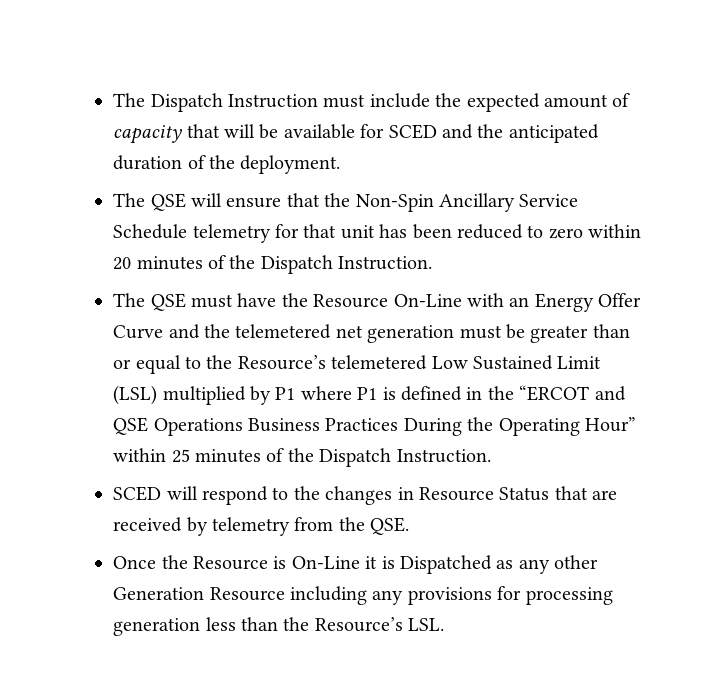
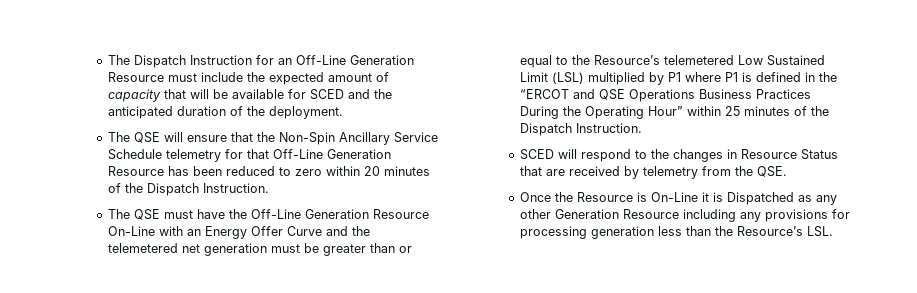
- The Dispatch Instruction must include the expected amount of capacity that will be available for SCED and the anticipated duration of the deployment.
+ The Dispatch Instruction for an Off-Line Generation Resource must include the expected amount of capacity that will be available for SCED and the anticipated duration of the deployment.
- The QSE will ensure that the Non-Spin Ancillary Service Schedule telemetry for that unit has been reduced to zero within 20 minutes of the Dispatch Instruction.
+ The QSE will ensure that the Non-Spin Ancillary Service Schedule telemetry for that Off-Line Generation Resource has been reduced to zero within 20 minutes of the Dispatch Instruction.
- The QSE must have the Resource On-Line with an Energy Offer Curve and the telemetered net generation must be greater than or equal to the Resource’s telemetered Low Sustained Limit (LSL) multiplied by P1 where P1 is defined in the “ERCOT and QSE Operations Business Practices During the Operating Hour” within 25 minutes of the Dispatch Instruction.
+ The QSE must have the Off-Line Generation Resource On-Line with an Energy Offer Curve and the telemetered net generation must be greater than or equal to the Resource’s telemetered Low Sustained Limit (LSL) multiplied by P1 where P1 is defined in the “ERCOT and QSE Operations Business Practices During the Operating Hour” within 25 minutes of the Dispatch Instruction.

